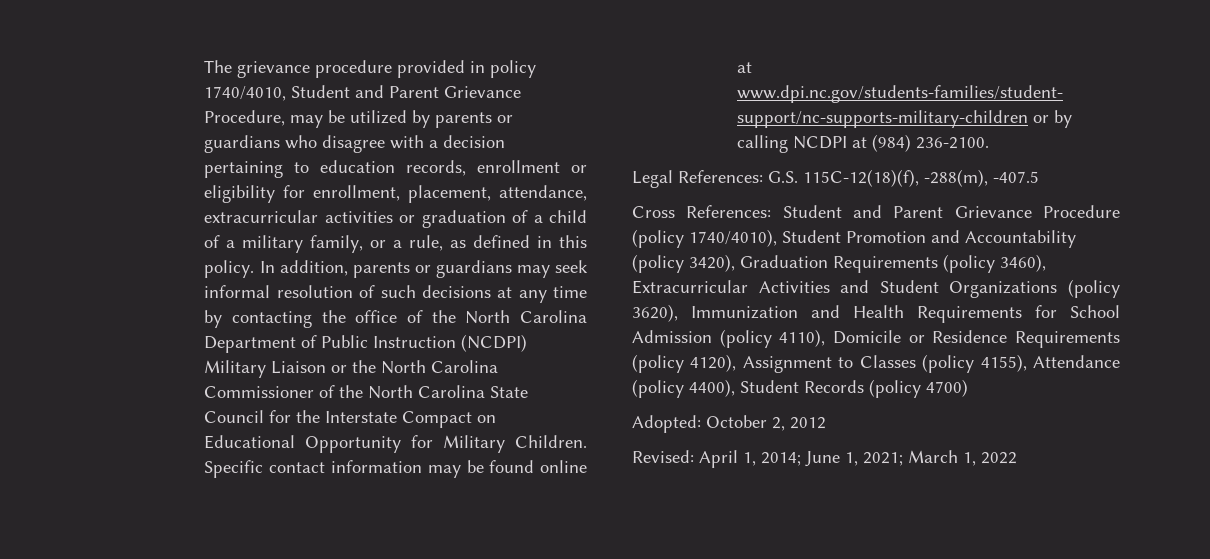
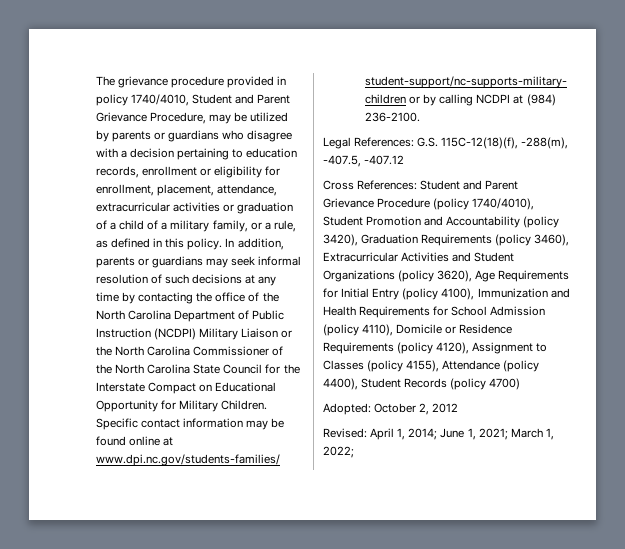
- Legal References: G.S. 115C-12(18)(f), -288(m), -407.5
+ Legal References: G.S. 115C-12(18)(f), -288(m), -407.5, -407.12
- Cross References: Student and Parent Grievance Procedure (policy 1740/4010), Student Promotion and Accountability (policy 3420), Graduation Requirements (policy 3460), Extracurricular Activities and Student Organizations (policy 3620), Immunization and Health Requirements for School Admission (policy 4110), Domicile or Residence Requirements (policy 4120), Assignment to Classes (policy 4155), Attendance (policy 4400), Student Records (policy 4700)
+ Cross References: Student and Parent Grievance Procedure (policy 1740/4010), Student Promotion and Accountability (policy 3420), Graduation Requirements (policy 3460), Extracurricular Activities and Student Organizations (policy 3620), Age Requirements for Initial Entry (policy 4100), Immunization and Health Requirements for School Admission (policy 4110), Domicile or Residence Requirements (policy 4120), Assignment to Classes (policy 4155), Attendance (policy 4400), Student Records (policy 4700)
- Revised: April 1, 2014; June 1, 2021; March 1, 2022
+ Revised: April 1, 2014; June 1, 2021; March 1, 2022;

